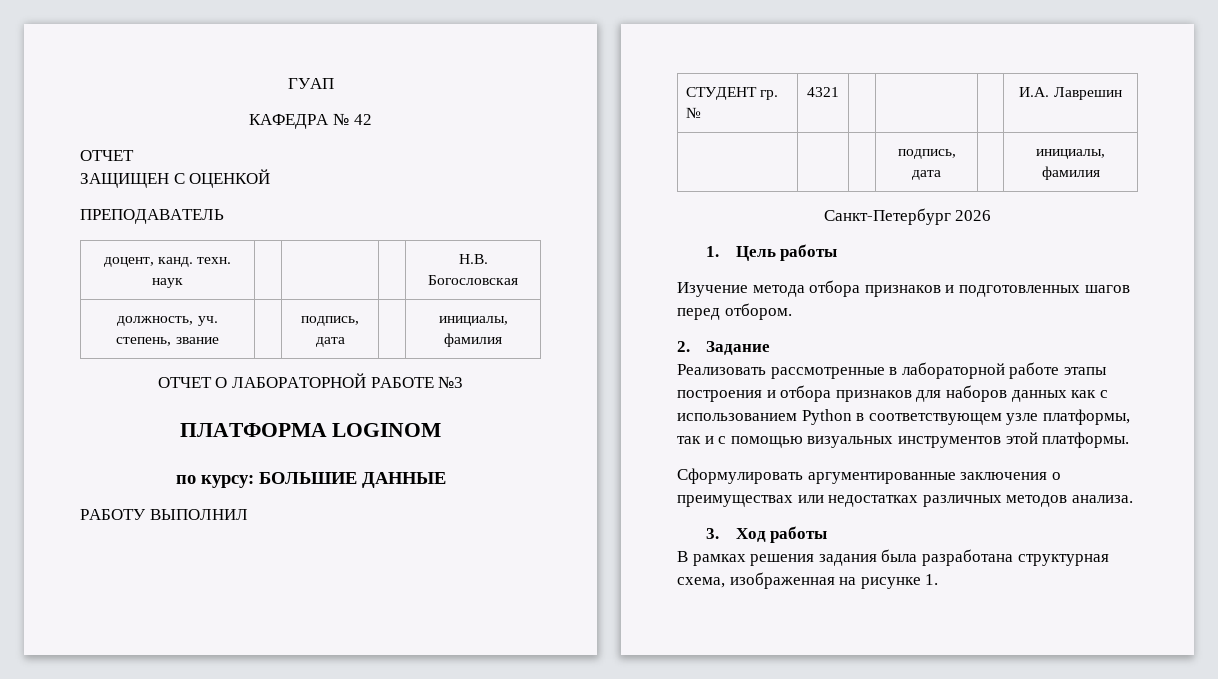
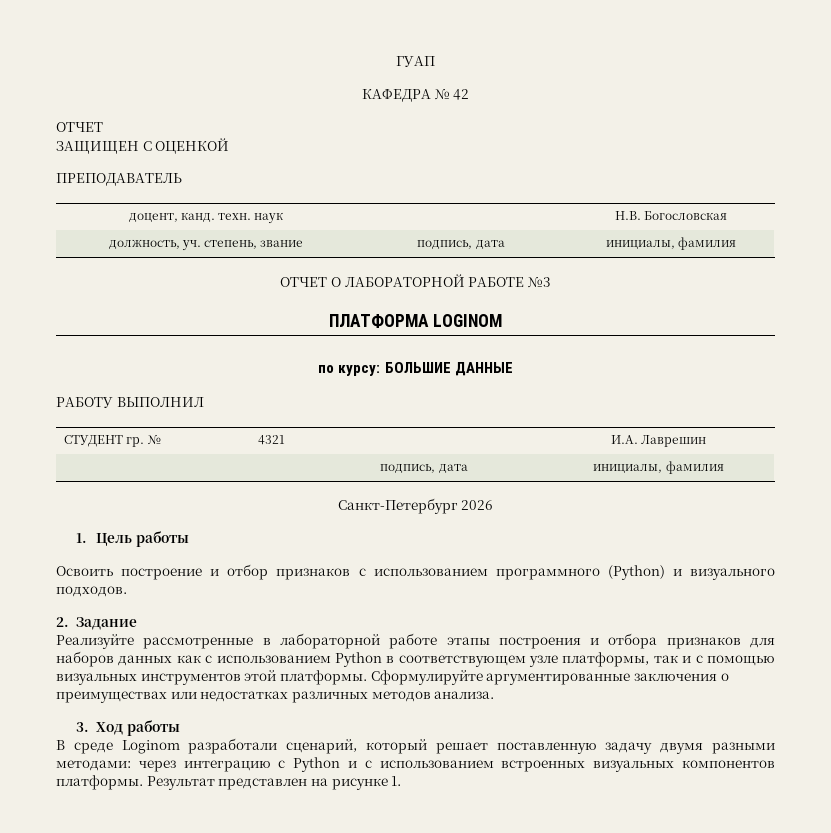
- Изучение метода отбора признаков и подготовленных шагов перед отбором.
+ Освоить построение и отбор признаков с использованием программного (Python) и визуального подходов.
- Реализовать рассмотренные в лабораторной работе этапы построения и отбора признаков для наборов данных как с использованием Python в соответствующем узле платформы, так и с помощью визуальных инструментов этой платформы.
- Сформулировать аргументированные заключения о преимуществах или недостатках различных методов анализа.
+ Реализуйте рассмотренные в лабораторной работе этапы построения и отбора признаков для наборов данных как с использованием Python в соответствующем узле платформы, так и с помощью визуальных инструментов этой платформы. Сформулируйте аргументированные заключения о преимуществах или недостатках различных методов анализа.
- В рамках решения задания была разработана структурная схема, изображенная на рисунке 1.
+ В среде Loginom разработали сценарий, который решает поставленную задачу двумя разными методами: через интеграцию с Python и с использованием встроенных визуальных компонентов платформы. Результат представлен на рисунке 1.

